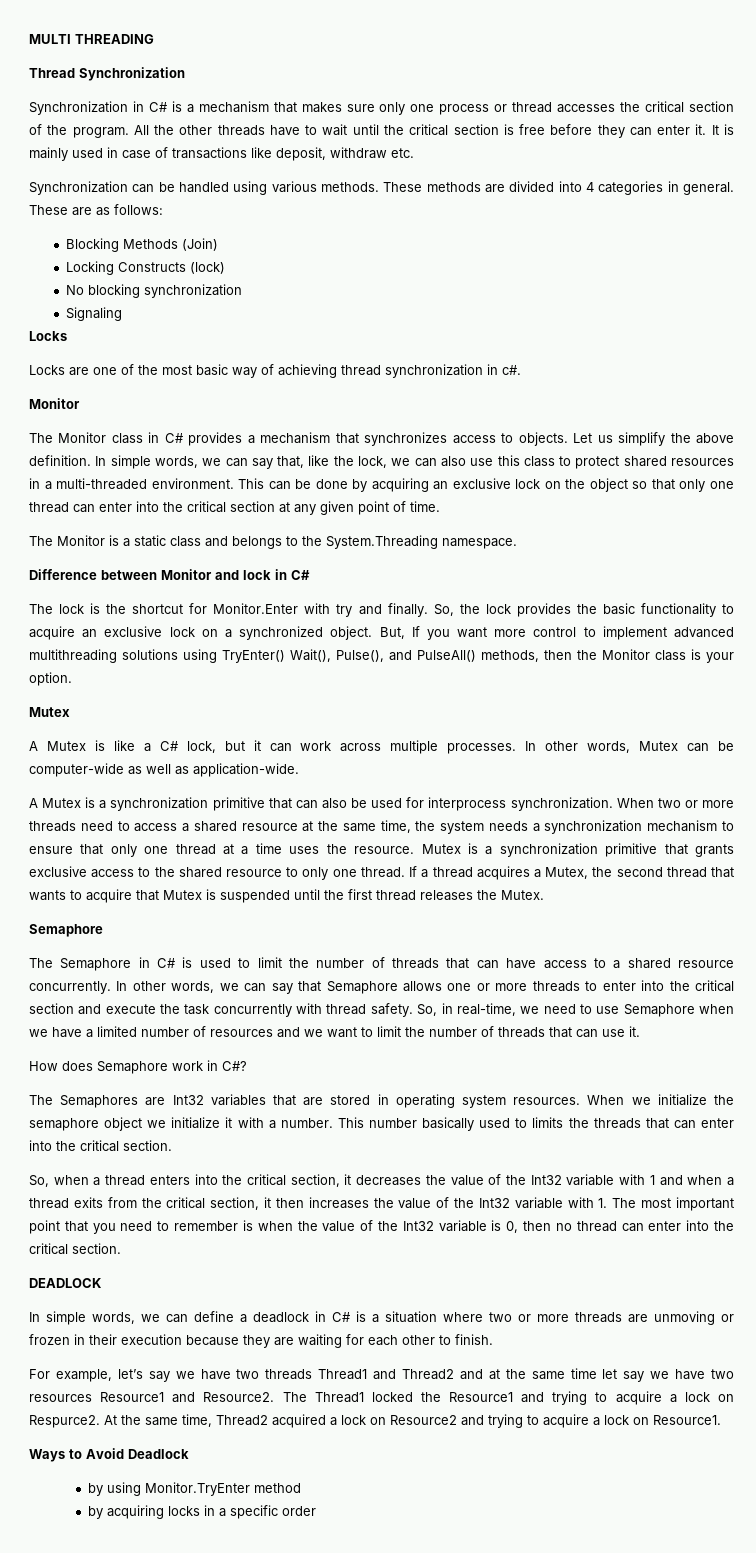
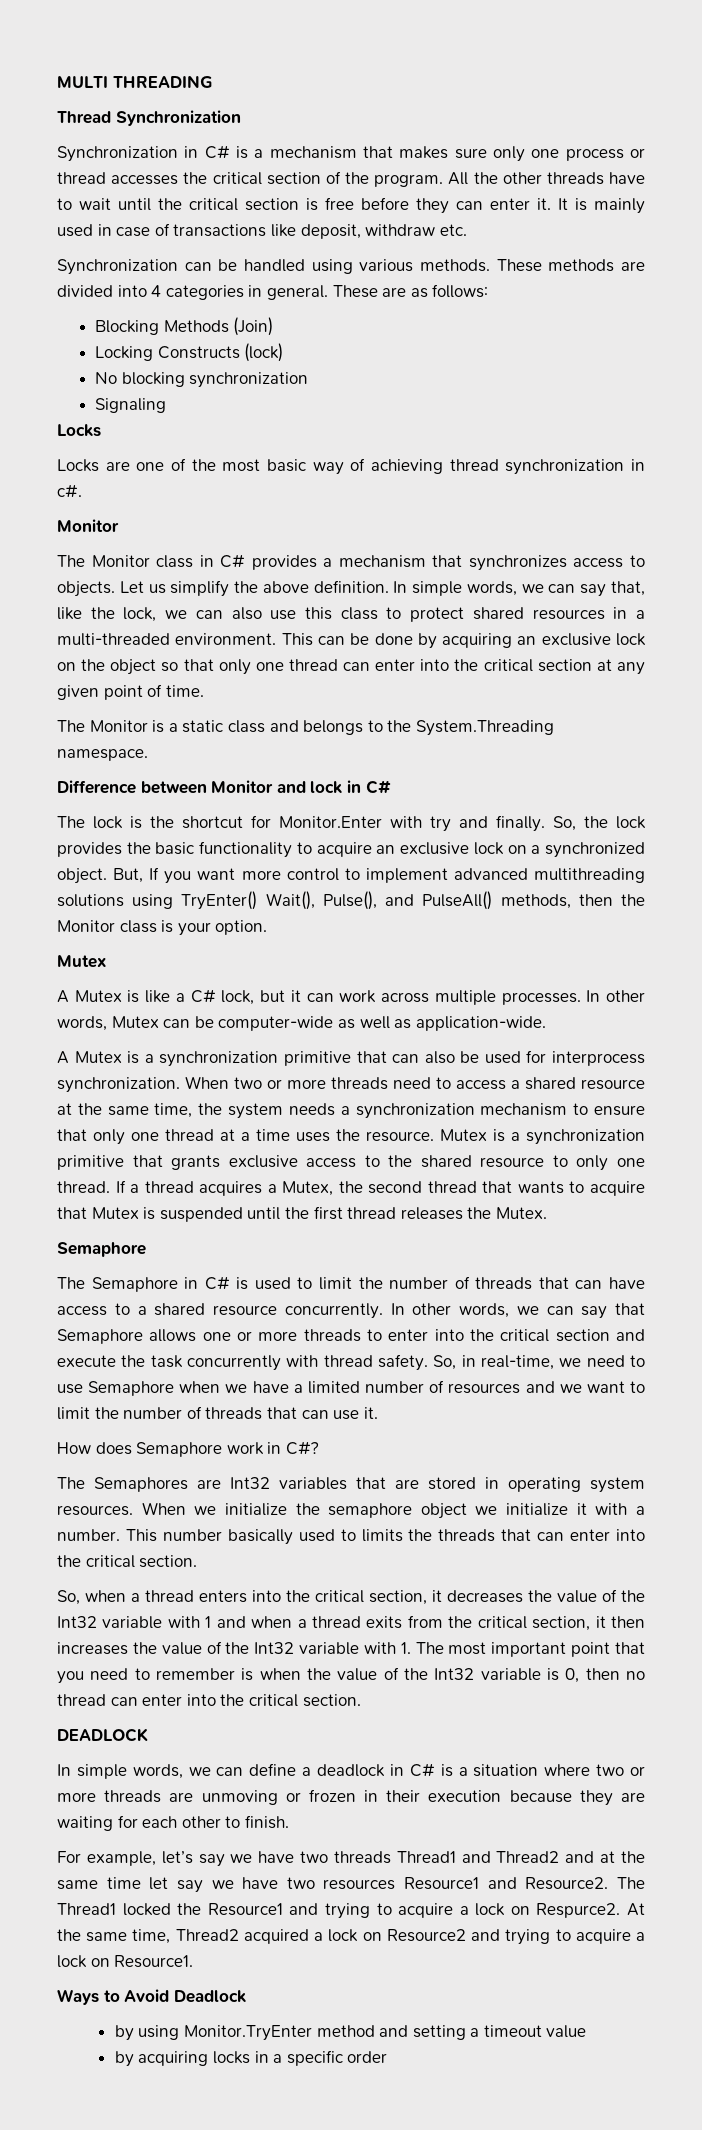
- by using Monitor.TryEnter method
+ by using Monitor.TryEnter method and setting a timeout value

